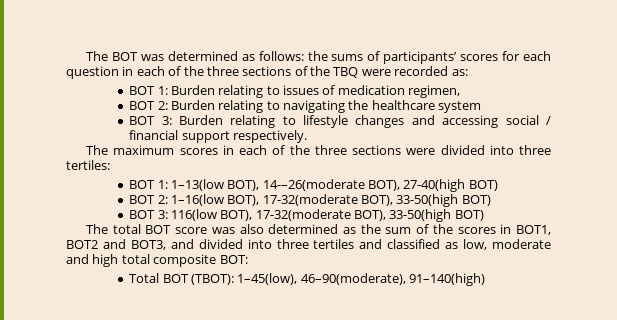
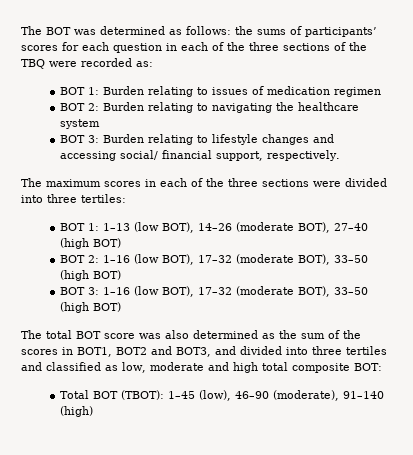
- BOT 1: Burden relating to issues of medication regimen,
+ BOT 1: Burden relating to issues of medication regimen
- BOT 3: Burden relating to lifestyle changes and accessing social / financial support respectively.
+ BOT 3: Burden relating to lifestyle changes and accessing social/ financial support, respectively.
- BOT 1: 1–13(low BOT), 14-–26(moderate BOT), 27-40(high BOT)
- BOT 2: 1–16(low BOT), 17-32(moderate BOT), 33-50(high BOT)
- BOT 3: 116(low BOT), 17-32(moderate BOT), 33-50(high BOT)
+ BOT 1: 1–13 (low BOT), 14–26 (moderate BOT), 27–40 (high BOT)
+ BOT 2: 1–16 (low BOT), 17–32 (moderate BOT), 33–50 (high BOT)
+ BOT 3: 1–16 (low BOT), 17–32 (moderate BOT), 33–50 (high BOT)
- Total BOT (TBOT): 1–45(low), 46–90(moderate), 91–140(high)
+ Total BOT (TBOT): 1–45 (low), 46–90 (moderate), 91–140 (high)

